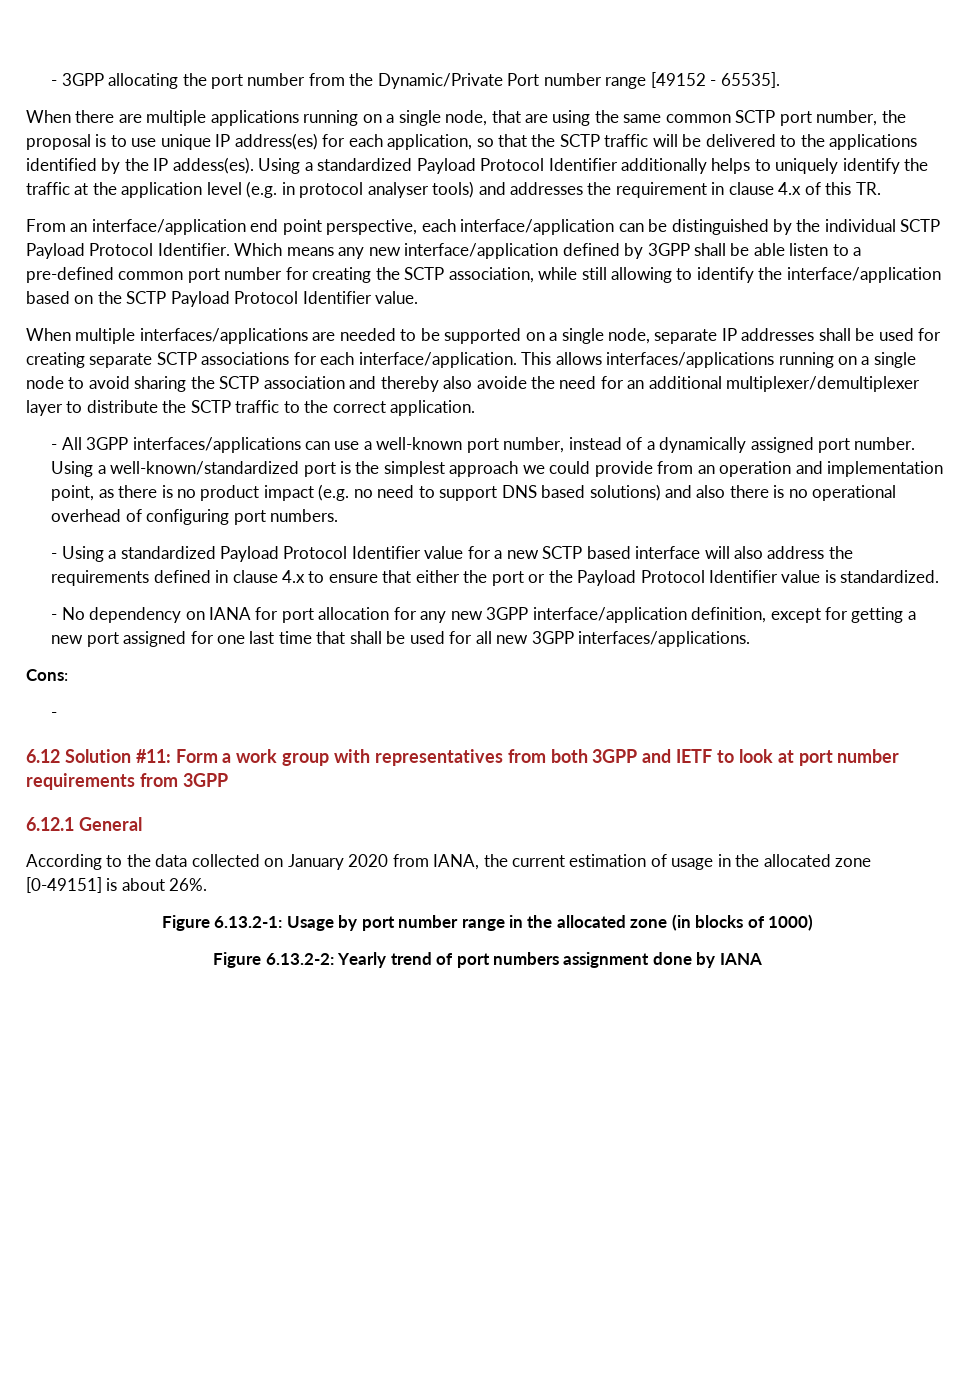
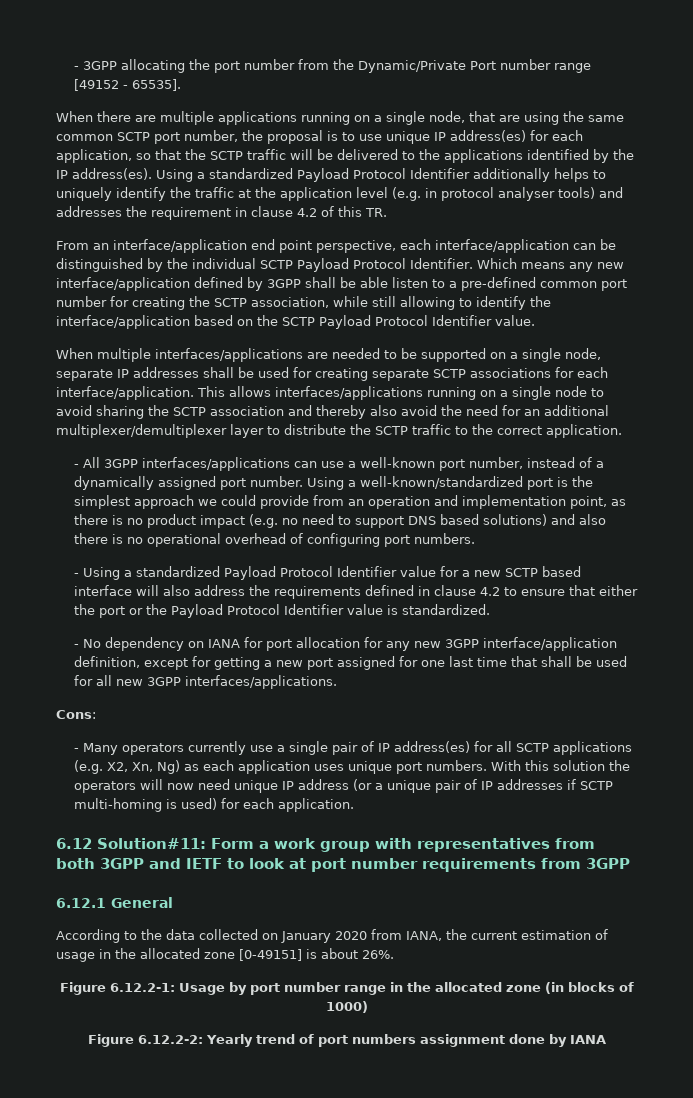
- When there are multiple applications running on a single node, that are using the same common SCTP port number, the proposal is to use unique IP address(es) for each application, so that the SCTP traffic will be delivered to the applications identified by the IP addess(es).
+ When there are multiple applications running on a single node, that are using the same common SCTP port number, the proposal is to use unique IP address(es) for each application, so that the SCTP traffic will be delivered to the applications identified by the IP address(es).
- Using a standardized Payload Protocol Identifier additionally helps to uniquely identify the traffic at the application level (e.g. in protocol analyser tools) and addresses the requirement in clause 4.x of this TR.
+ Using a standardized Payload Protocol Identifier additionally helps to uniquely identify the traffic at the application level (e.g. in protocol analyser tools) and addresses the requirement in clause 4.2 of this TR.
- This allows interfaces/applications running on a single node to avoid sharing the SCTP association and thereby also avoide the need for an additional multiplexer/demultiplexer layer to distribute the SCTP traffic to the correct application.
+ This allows interfaces/applications running on a single node to avoid sharing the SCTP association and thereby also avoid the need for an additional multiplexer/demultiplexer layer to distribute the SCTP traffic to the correct application.
- - Using a standardized Payload Protocol Identifier value for a new SCTP based interface will also address the requirements defined in clause 4.x to ensure that either the port or the Payload Protocol Identifier value is standardized.
+ - Using a standardized Payload Protocol Identifier value for a new SCTP based interface will also address the requirements defined in clause 4.2 to ensure that either the port or the Payload Protocol Identifier value is standardized.
  Cons:
- -
+ - Many operators currently use a single pair of IP address(es) for all SCTP applications (e.g. X2, Xn, Ng) as each application uses unique port numbers. With this solution the operators will now need unique IP address (or a unique pair of IP addresses if SCTP multi-homing is used) for each application.
- 6.12 Solution #11: Form a work group with representatives from both 3GPP and IETF to look at port number requirements from 3GPP
+ 6.12 Solution#11: Form a work group with representatives from both 3GPP and IETF to look at port number requirements from 3GPP
- Figure 6.13.2-1: Usage by port number range in the allocated zone (in blocks of 1000)
+ Figure 6.12.2-1: Usage by port number range in the allocated zone (in blocks of 1000)
- Figure 6.13.2-2: Yearly trend of port numbers assignment done by IANA
+ Figure 6.12.2-2: Yearly trend of port numbers assignment done by IANA

